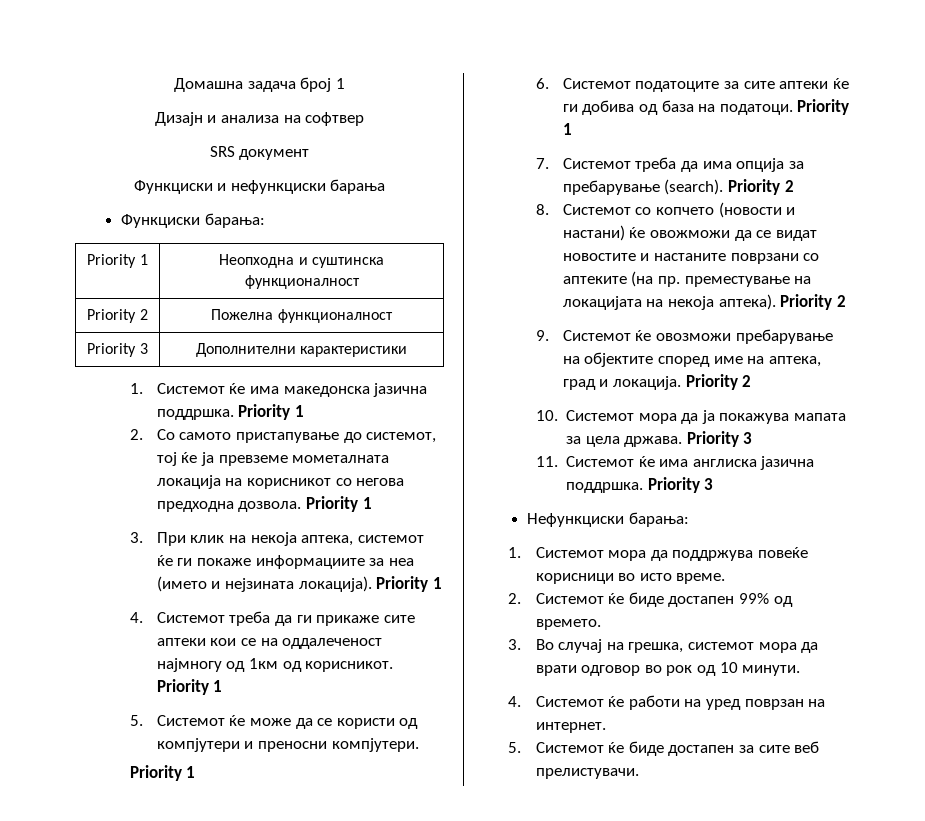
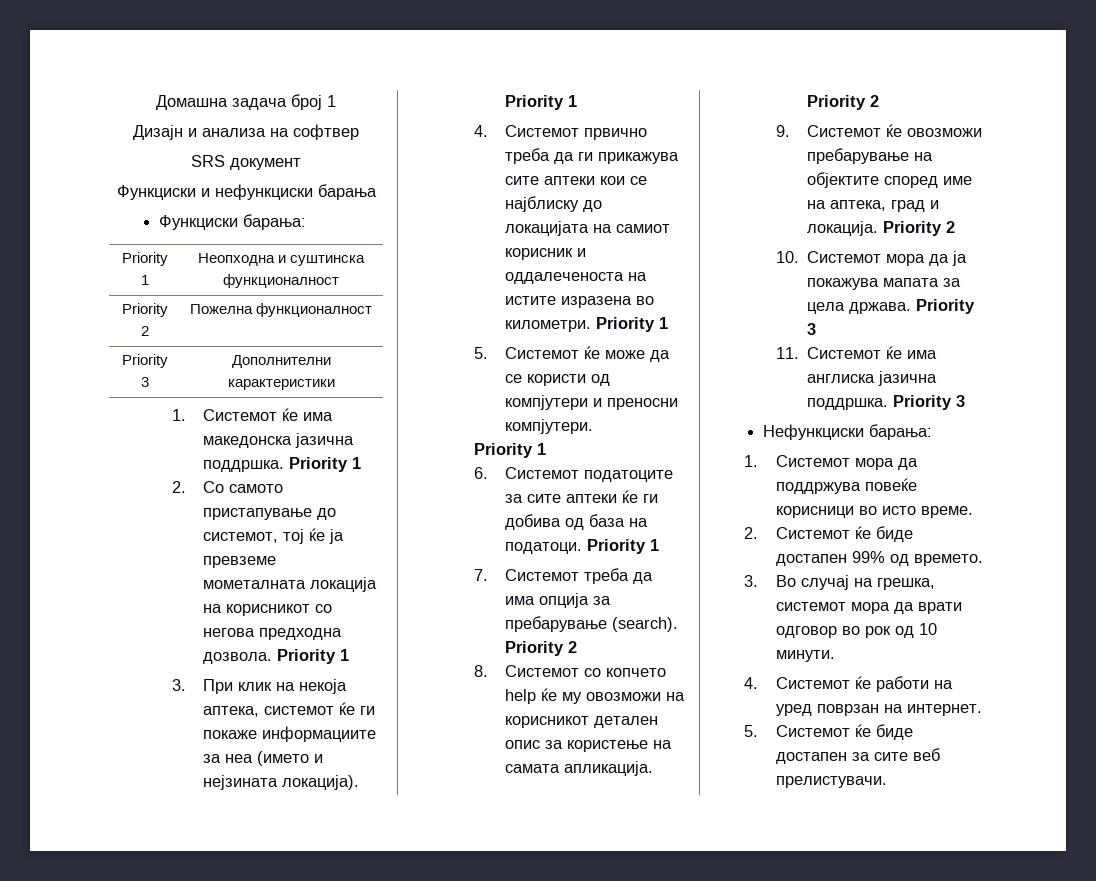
- 4. Системот треба да ги прикаже сите аптеки кои се на оддалеченост најмногу од 1км од корисникот.
+ 4. Системот првично треба да ги прикажува сите аптеки кои се најблиску до локацијата на самиот корисник и оддалеченоста на истите изразена во километри.
- 8. Системот со копчето (новости и настани) ќе овожможи да се видат новостите и настаните поврзани со аптеките (на пр. преместување на локацијата на некоја аптека).
+ 8. Системот со копчето help ќе му овозможи на корисникот детален опис за користење на самата апликација.

